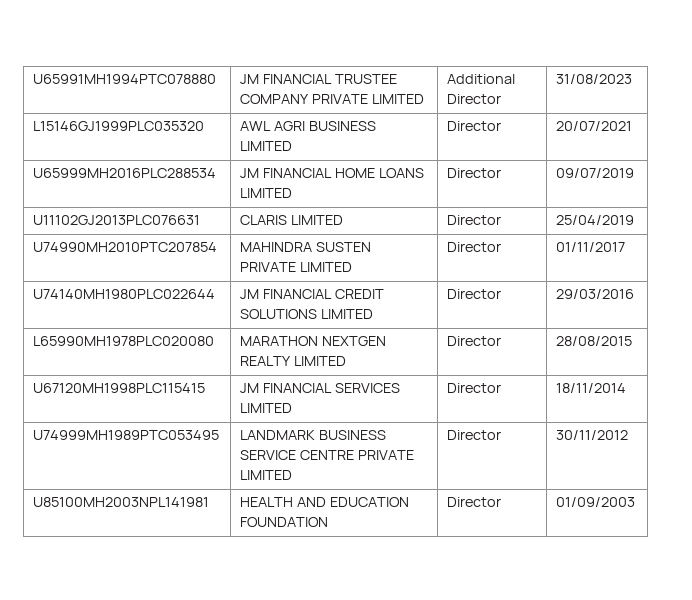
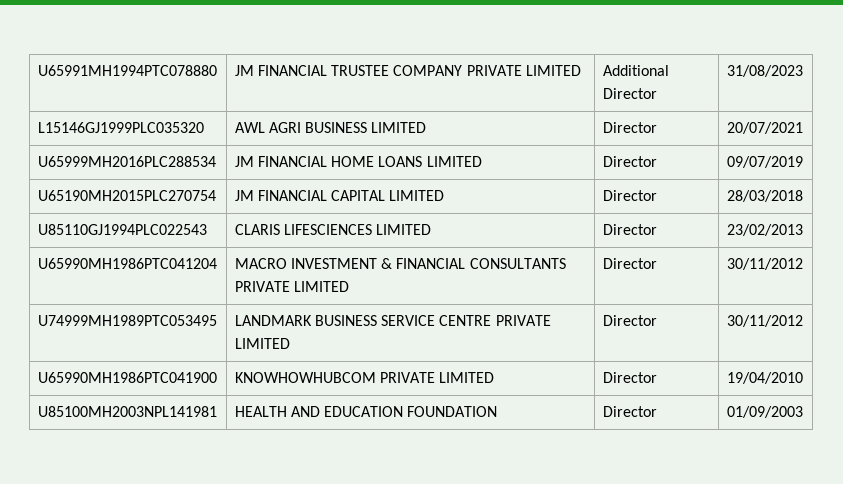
- U11102GJ2013PLC076631 | CLARIS LIMITED | Director | 25/04/2019
- U74990MH2010PTC207854 | MAHINDRA SUSTEN PRIVATE LIMITED | Director | 01/11/2017
- U74140MH1980PLC022644 | JM FINANCIAL CREDIT SOLUTIONS LIMITED | Director | 29/03/2016
- L65990MH1978PLC020080 | MARATHON NEXTGEN REALTY LIMITED | Director | 28/08/2015
- U67120MH1998PLC115415 | JM FINANCIAL SERVICES LIMITED | Director | 18/11/2014
+ U65190MH2015PLC270754 | JM FINANCIAL CAPITAL LIMITED | Director | 28/03/2018
+ U85110GJ1994PLC022543 | CLARIS LIFESCIENCES LIMITED | Director | 23/02/2013
+ U65990MH1986PTC041204 | MACRO INVESTMENT & FINANCIAL CONSULTANTS PRIVATE LIMITED | Director | 30/11/2012
+ U65990MH1986PTC041900 | KNOWHOWHUBCOM PRIVATE LIMITED | Director | 19/04/2010

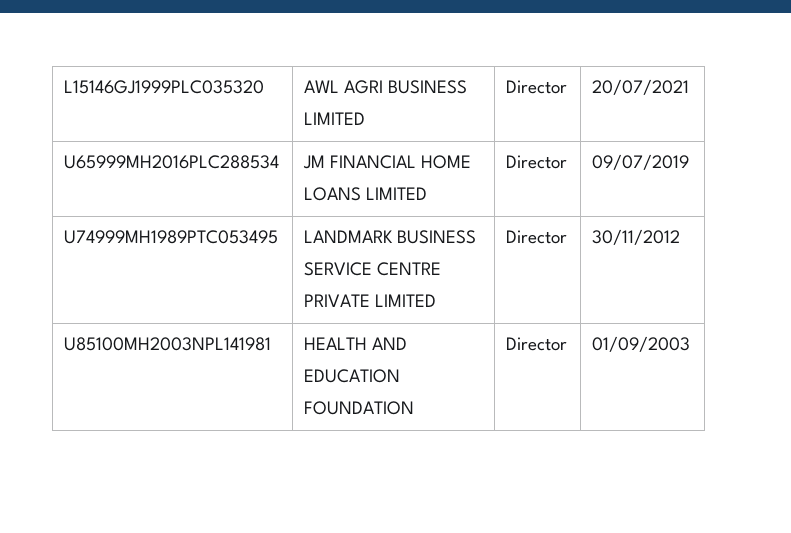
- U65991MH1994PTC078880 | JM FINANCIAL TRUSTEE COMPANY PRIVATE LIMITED | Additional Director | 31/08/2023
- U65190MH2015PLC270754 | JM FINANCIAL CAPITAL LIMITED | Director | 28/03/2018
- U85110GJ1994PLC022543 | CLARIS LIFESCIENCES LIMITED | Director | 23/02/2013
- U65990MH1986PTC041204 | MACRO INVESTMENT & FINANCIAL CONSULTANTS PRIVATE LIMITED | Director | 30/11/2012
- U65990MH1986PTC041900 | KNOWHOWHUBCOM PRIVATE LIMITED | Director | 19/04/2010

